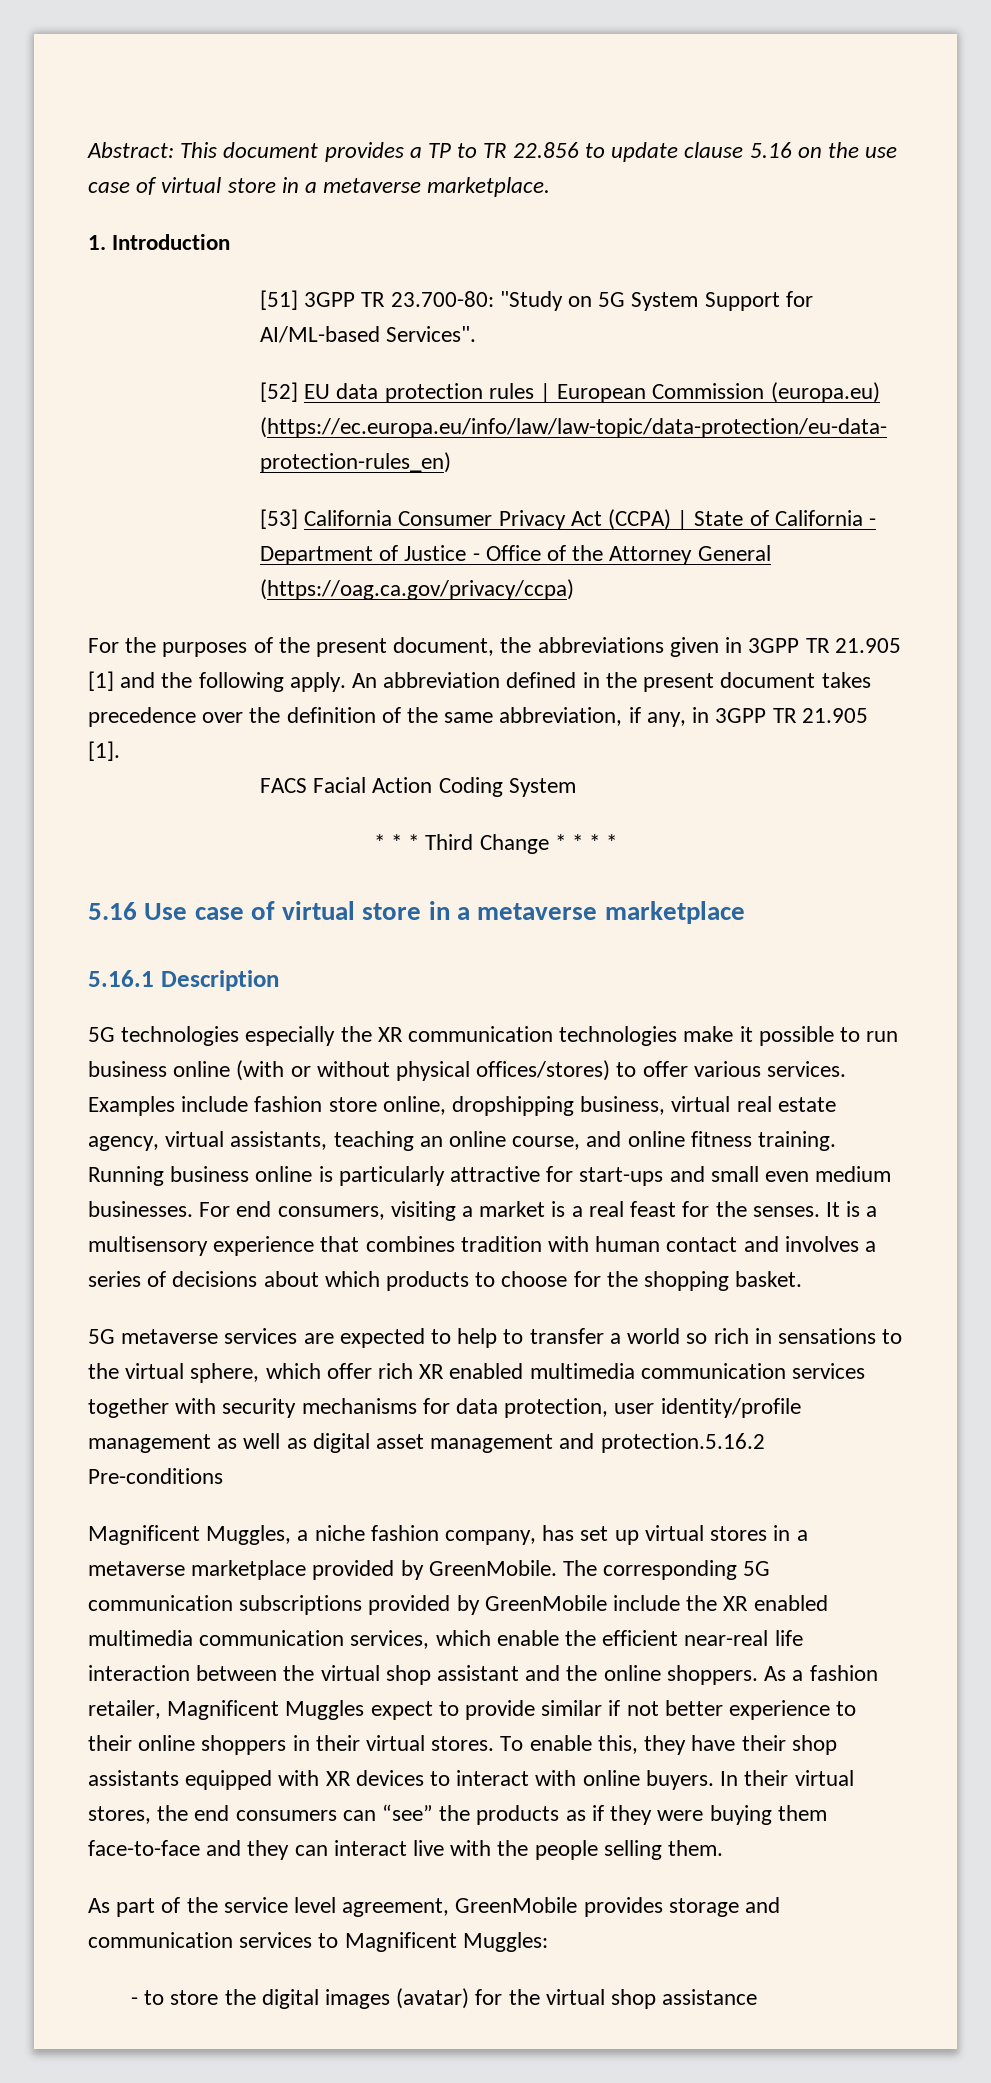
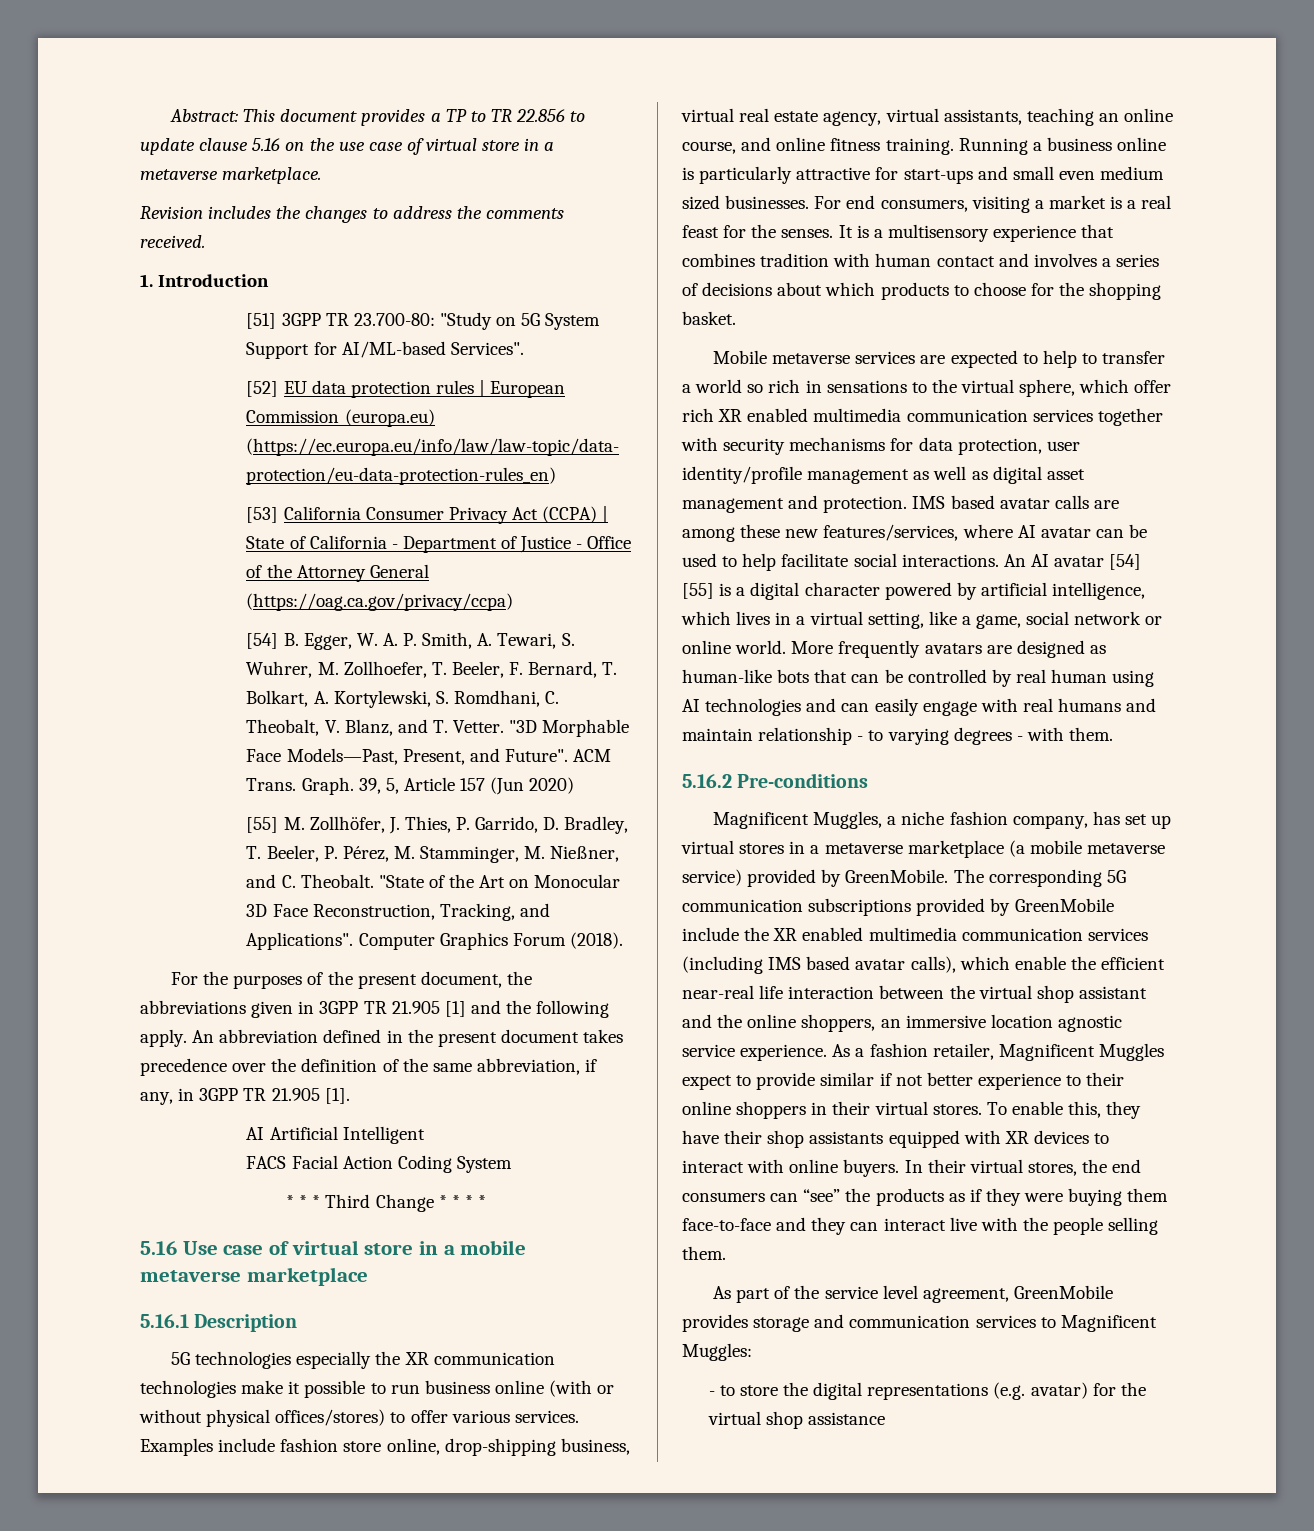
+ Revision includes the changes to address the comments received.
+ [54] B. Egger, W. A. P. Smith, A. Tewari, S. Wuhrer, M. Zollhoefer, T. Beeler, F. Bernard, T. Bolkart, A. Kortylewski, S. Romdhani, C. Theobalt, V. Blanz, and T. Vetter. "3D Morphable Face Models—Past, Present, and Future". ACM Trans. Graph. 39, 5, Article 157 (Jun 2020)
+ [55] M. Zollhöfer, J. Thies, P. Garrido, D. Bradley, T. Beeler, P. Pérez, M. Stamminger, M. Nießner, and C. Theobalt. "State of the Art on Monocular 3D Face Reconstruction, Tracking, and Applications". Computer Graphics Forum (2018).
+ AI Artificial Intelligent
- 5.16 Use case of virtual store in a metaverse marketplace
+ 5.16 Use case of virtual store in a mobile metaverse marketplace
- Examples include fashion store online, dropshipping business, virtual real estate agency, virtual assistants, teaching an online course, and online fitness training.
+ Examples include fashion store online, drop-shipping business, virtual real estate agency, virtual assistants, teaching an online course, and online fitness training.
- Running business online is particularly attractive for start-ups and small even medium businesses.
+ Running a business online is particularly attractive for start-ups and small even medium sized businesses.
- 5G metaverse services are expected to help to transfer a world so rich in sensations to the virtual sphere, which offer rich XR enabled multimedia communication services together with security mechanisms for data protection, user identity/profile management as well as digital asset management and protection.5.16.2 Pre-conditions
+ Mobile metaverse services are expected to help to transfer a world so rich in sensations to the virtual sphere, which offer rich XR enabled multimedia communication services together with security mechanisms for data protection, user identity/profile management as well as digital asset management and protection. IMS based avatar calls are among these new features/services, where AI avatar can be used to help facilitate social interactions. An AI avatar [54] [55] is a digital character powered by artificial intelligence, which lives in a virtual setting, like a game, social network or online world. More frequently avatars are designed as human-like bots that can be controlled by real human using AI technologies and can easily engage with real humans and maintain relationship - to varying degrees - with them.
+ 5.16.2 Pre-conditions
- Magnificent Muggles, a niche fashion company, has set up virtual stores in a metaverse marketplace provided by GreenMobile.
+ Magnificent Muggles, a niche fashion company, has set up virtual stores in a metaverse marketplace (a mobile metaverse service) provided by GreenMobile.
- The corresponding 5G communication subscriptions provided by GreenMobile include the XR enabled multimedia communication services, which enable the efficient near-real life interaction between the virtual shop assistant and the online shoppers.
+ The corresponding 5G communication subscriptions provided by GreenMobile include the XR enabled multimedia communication services (including IMS based avatar calls), which enable the efficient near-real life interaction between the virtual shop assistant and the online shoppers, an immersive location agnostic service experience.
- - to store the digital images (avatar) for the virtual shop assistance
+ - to store the digital representations (e.g. avatar) for the virtual shop assistance

